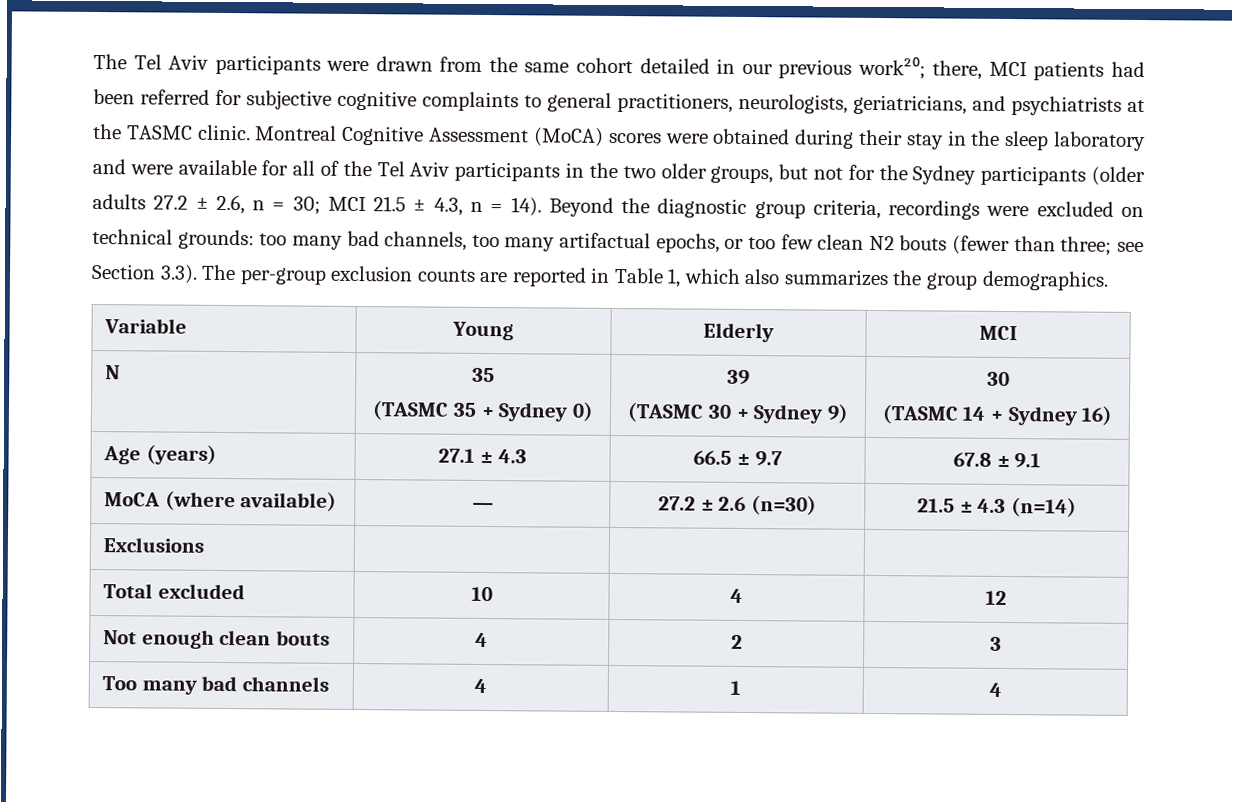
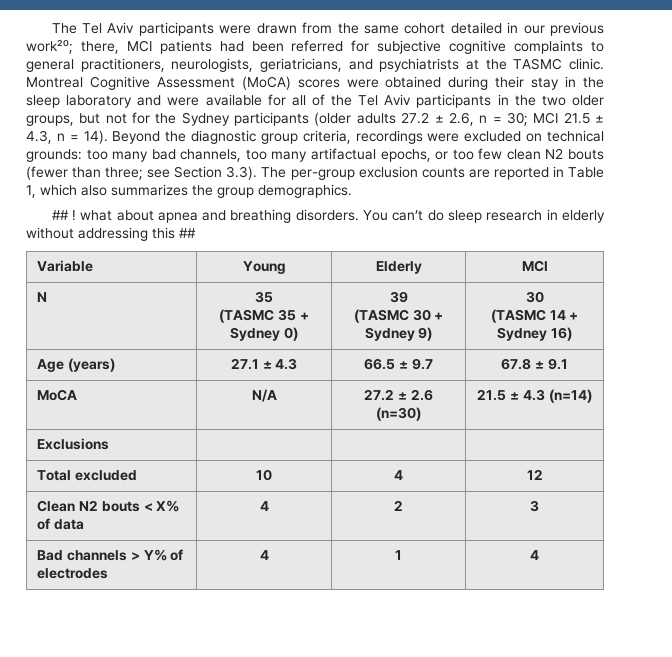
+ ## ! what about apnea and breathing disorders. You can’t do sleep research in elderly without addressing this ##
- MoCA (where available) | — | 27.2 ± 2.6 (n=30) | 21.5 ± 4.3 (n=14)
+ MoCA | N/A | 27.2 ± 2.6 (n=30) | 21.5 ± 4.3 (n=14)
- Not enough clean bouts | 4 | 2 | 3
- Too many bad channels | 4 | 1 | 4
+ Clean N2 bouts < X% of data | 4 | 2 | 3
+ Bad channels > Y% of electrodes | 4 | 1 | 4

